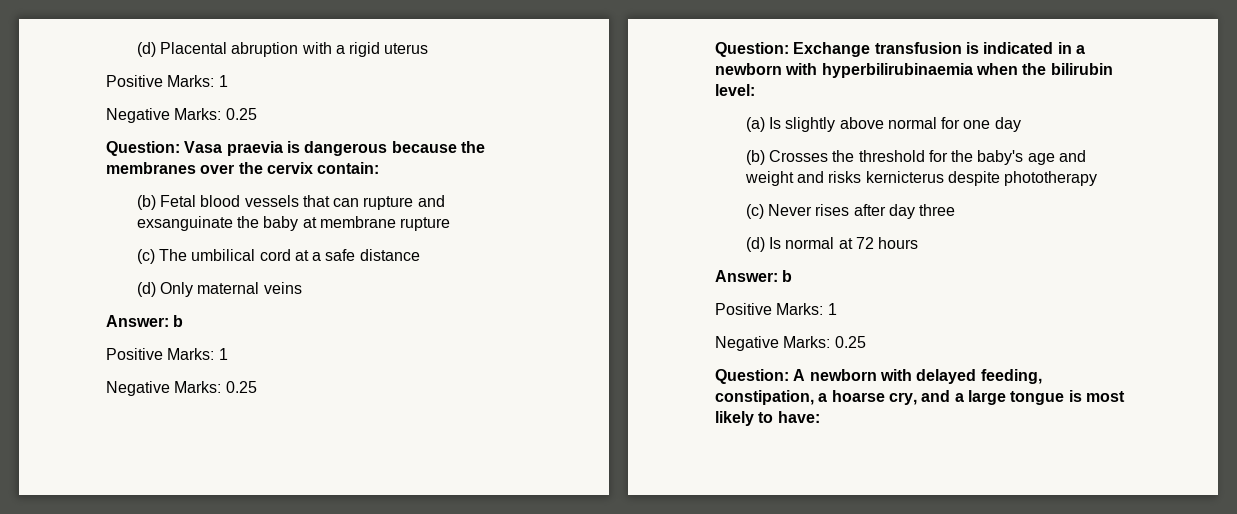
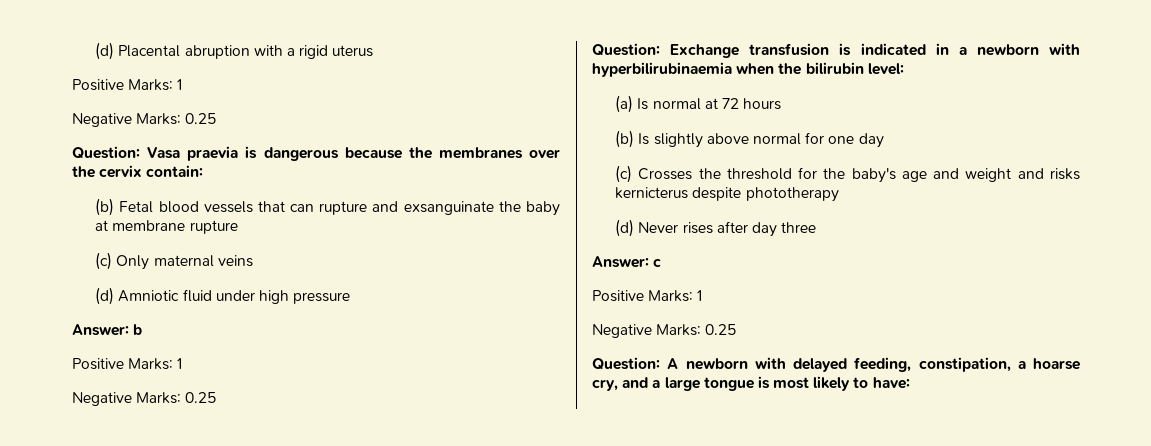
- (c) The umbilical cord at a safe distance
- (d) Only maternal veins
+ (c) Only maternal veins
+ (d) Amniotic fluid under high pressure
- (a) Is slightly above normal for one day
+ (a) Is normal at 72 hours
+ (b) Is slightly above normal for one day
- (b) Crosses the threshold for the baby's age and weight and risks kernicterus despite phototherapy
+ (c) Crosses the threshold for the baby's age and weight and risks kernicterus despite phototherapy
- (c) Never rises after day three
+ (d) Never rises after day three
- (d) Is normal at 72 hours
- Answer: b
+ Answer: c

